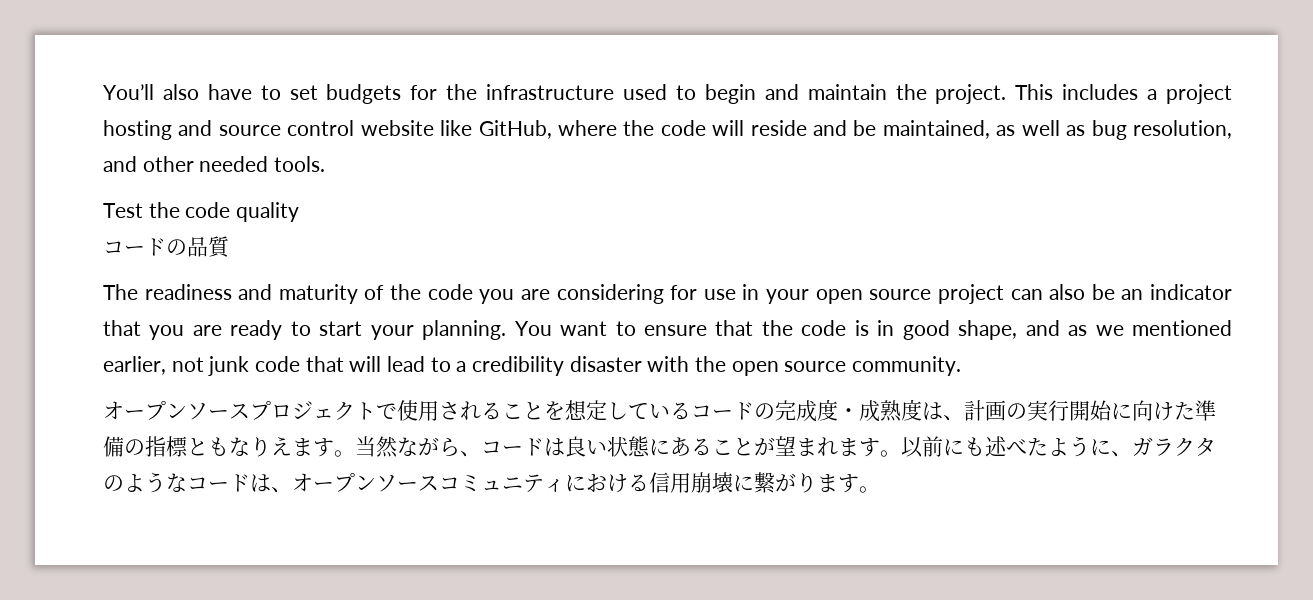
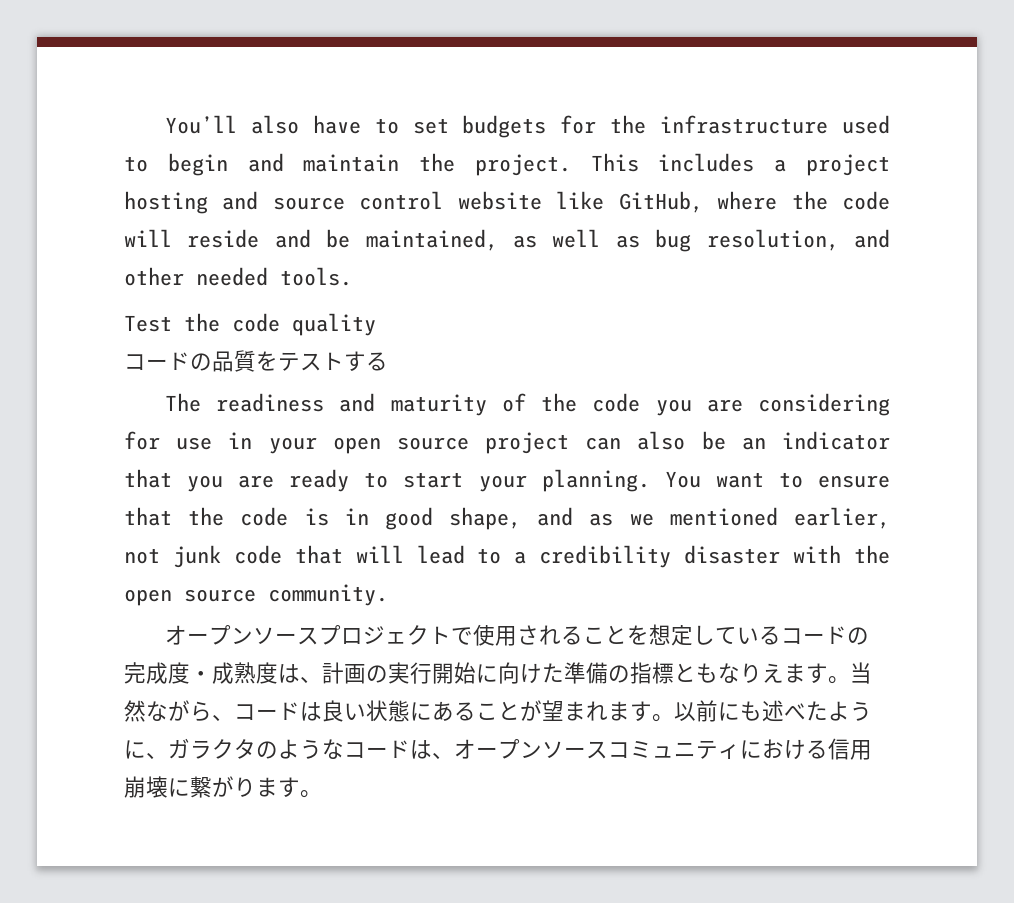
- コードの品質
+ コードの品質をテストする

